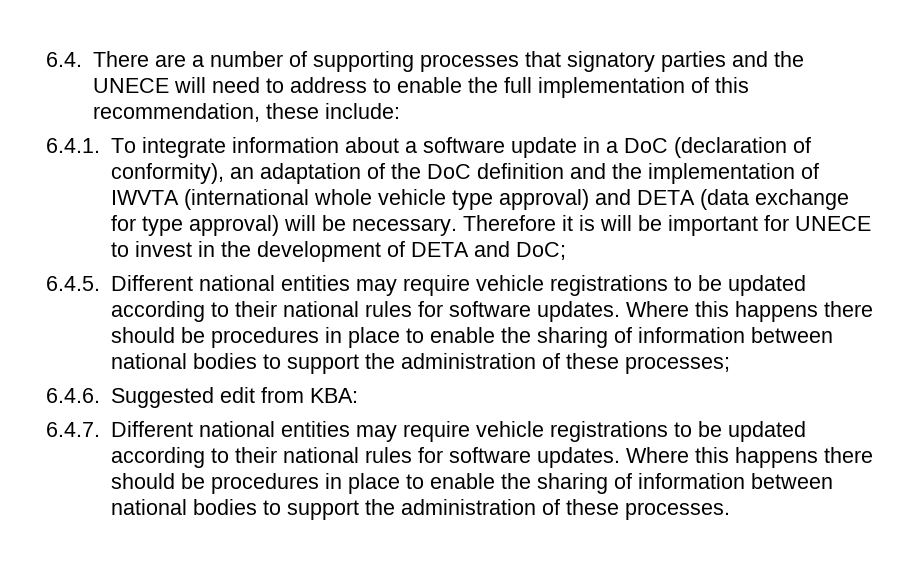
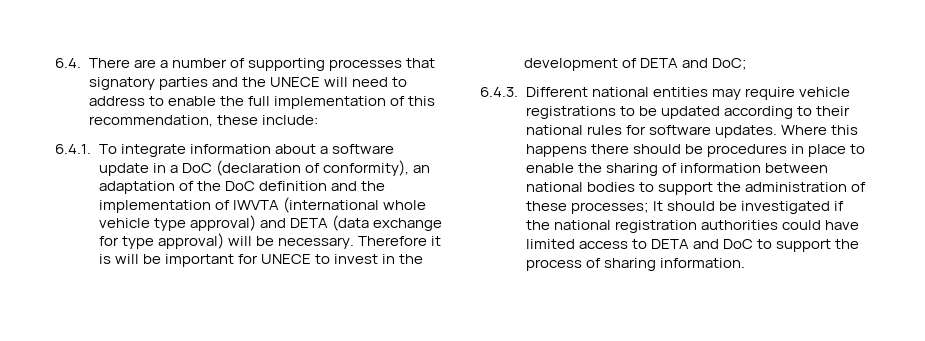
- 6.4.5. Different national entities may require vehicle registrations to be updated according to their national rules for software updates.
+ 6.4.3. Different national entities may require vehicle registrations to be updated according to their national rules for software updates.
- Where this happens there should be procedures in place to enable the sharing of information between national bodies to support the administration of these processes;
- 6.4.6. Suggested edit from KBA:
- 6.4.7. Different national entities may require vehicle registrations to be updated according to their national rules for software updates. Where this happens there should be procedures in place to enable the sharing of information between national bodies to support the administration of these processes.
+ Where this happens there should be procedures in place to enable the sharing of information between national bodies to support the administration of these processes; It should be investigated if the national registration authorities could have limited access to DETA and DoC to support the process of sharing information.

